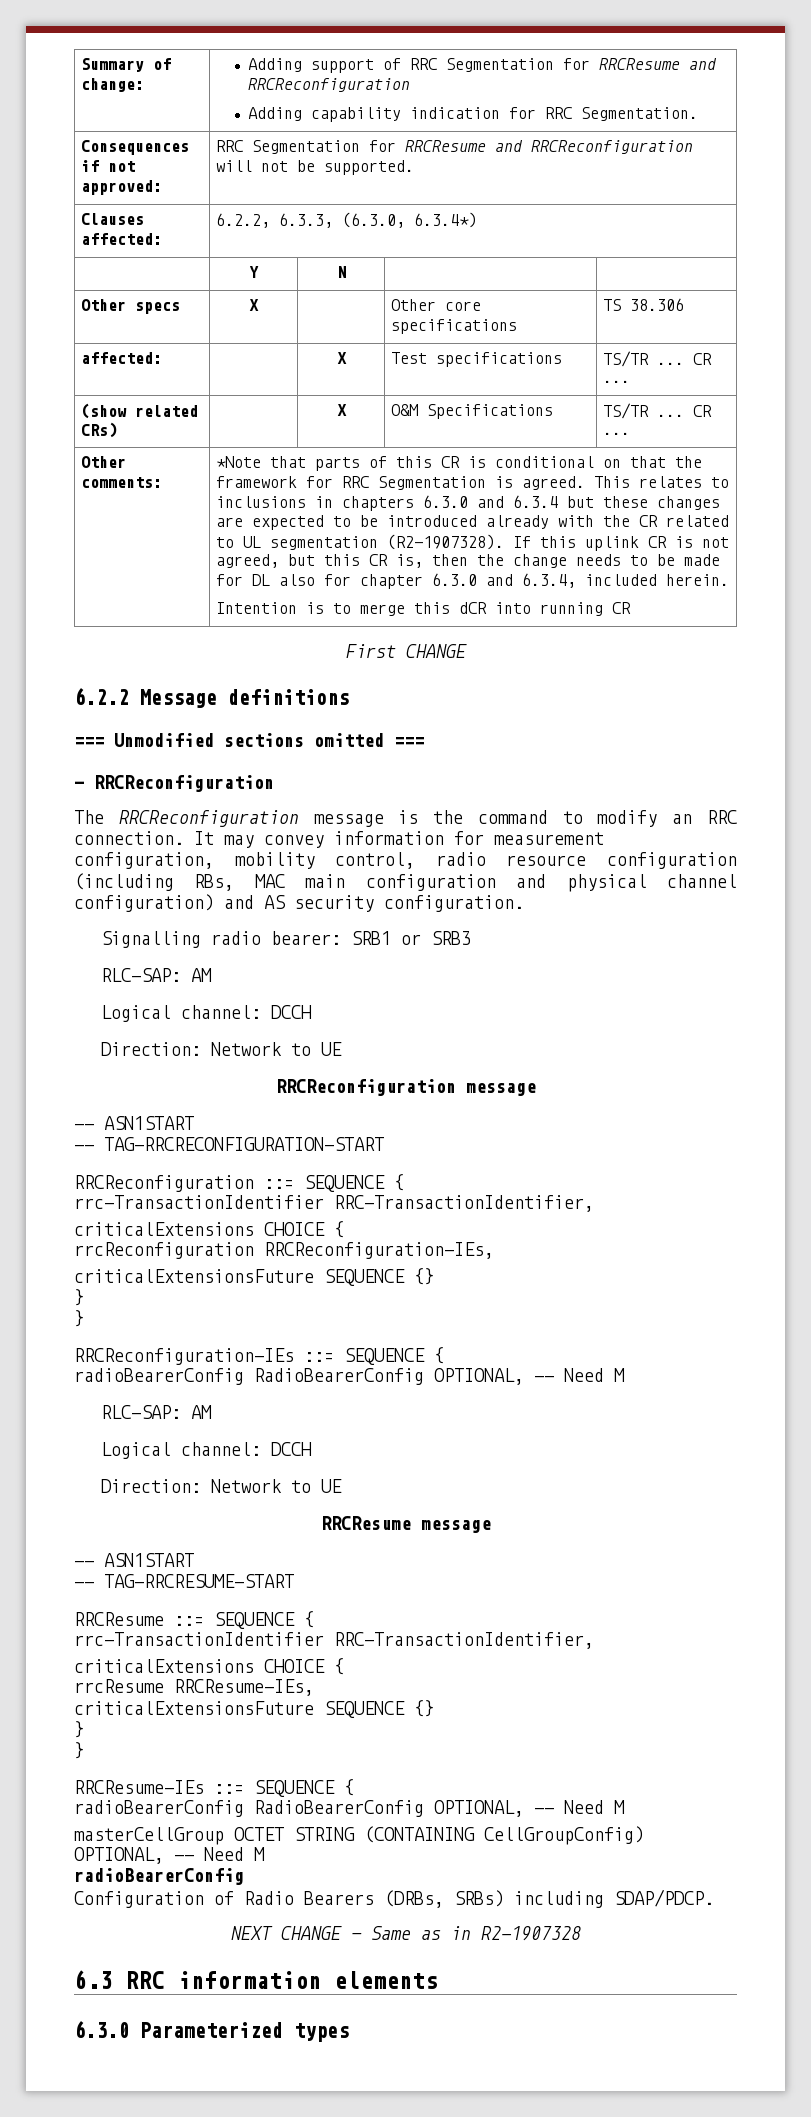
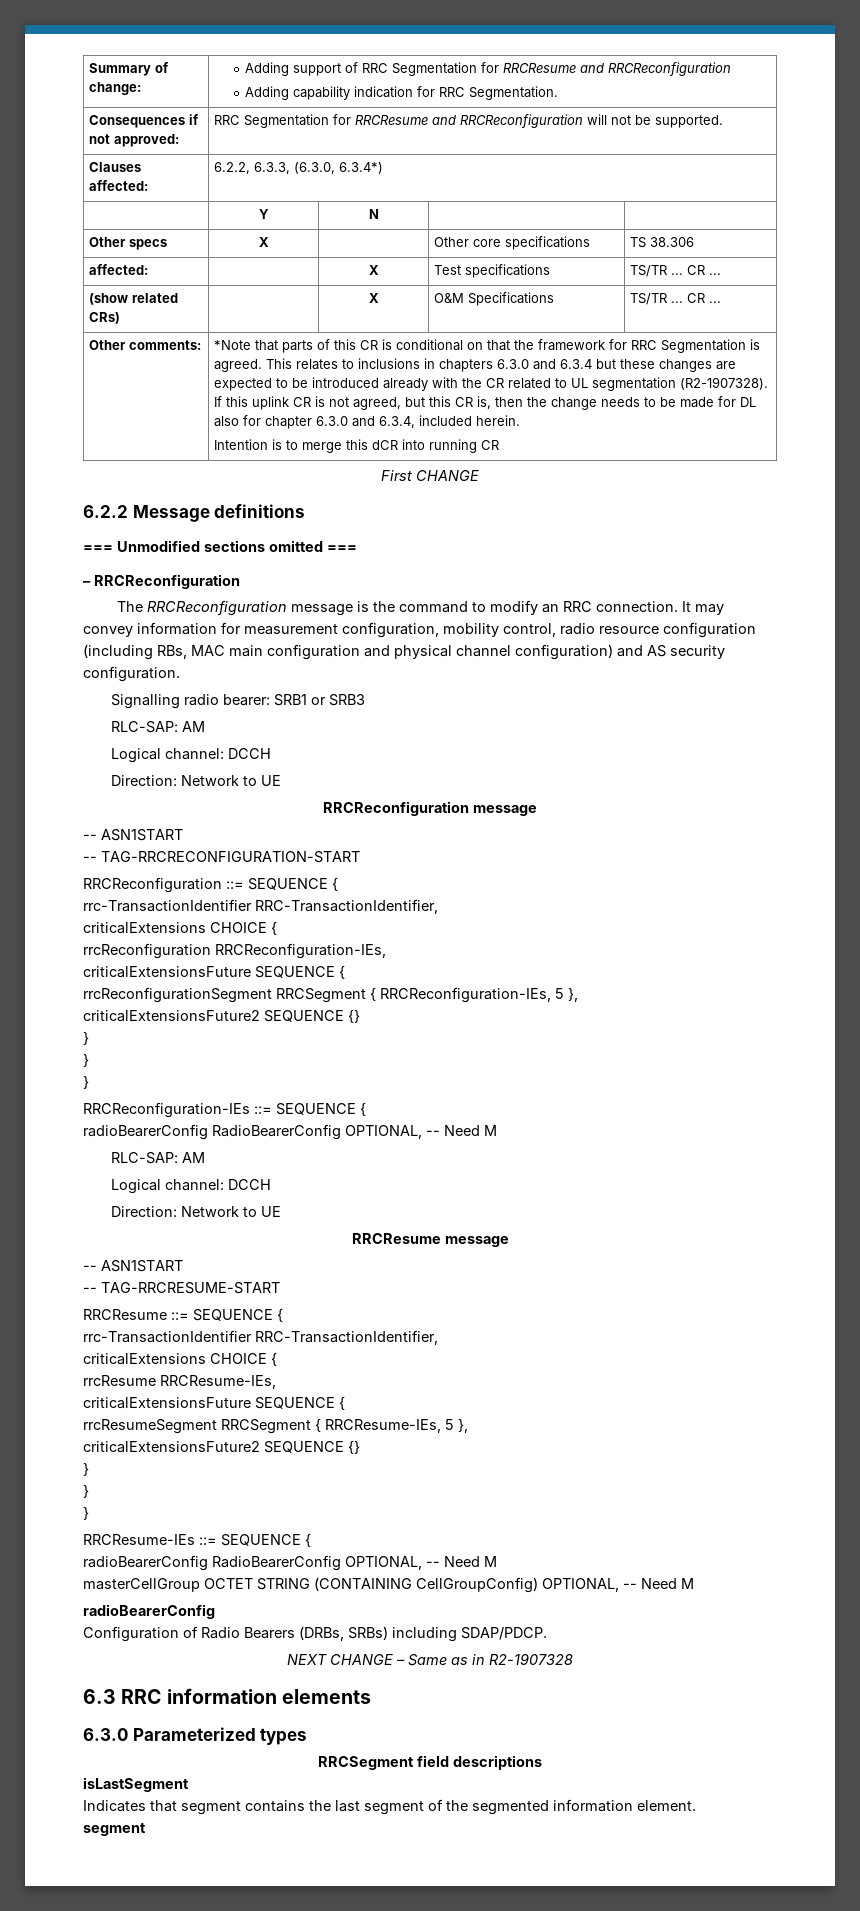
  rrcReconfiguration RRCReconfiguration-IEs,
- criticalExtensionsFuture SEQUENCE {}
+ criticalExtensionsFuture SEQUENCE {
+ rrcReconfigurationSegment RRCSegment { RRCReconfiguration-IEs, 5 },
+ criticalExtensionsFuture2 SEQUENCE {}
+ }
  rrcResume RRCResume-IEs,
- criticalExtensionsFuture SEQUENCE {}
+ criticalExtensionsFuture SEQUENCE {
+ rrcResumeSegment RRCSegment { RRCResume-IEs, 5 },
+ criticalExtensionsFuture2 SEQUENCE {}
+ }
+ RRCSegment field descriptions
+ isLastSegment
+ Indicates that segment contains the last segment of the segmented information element.
+ segment

